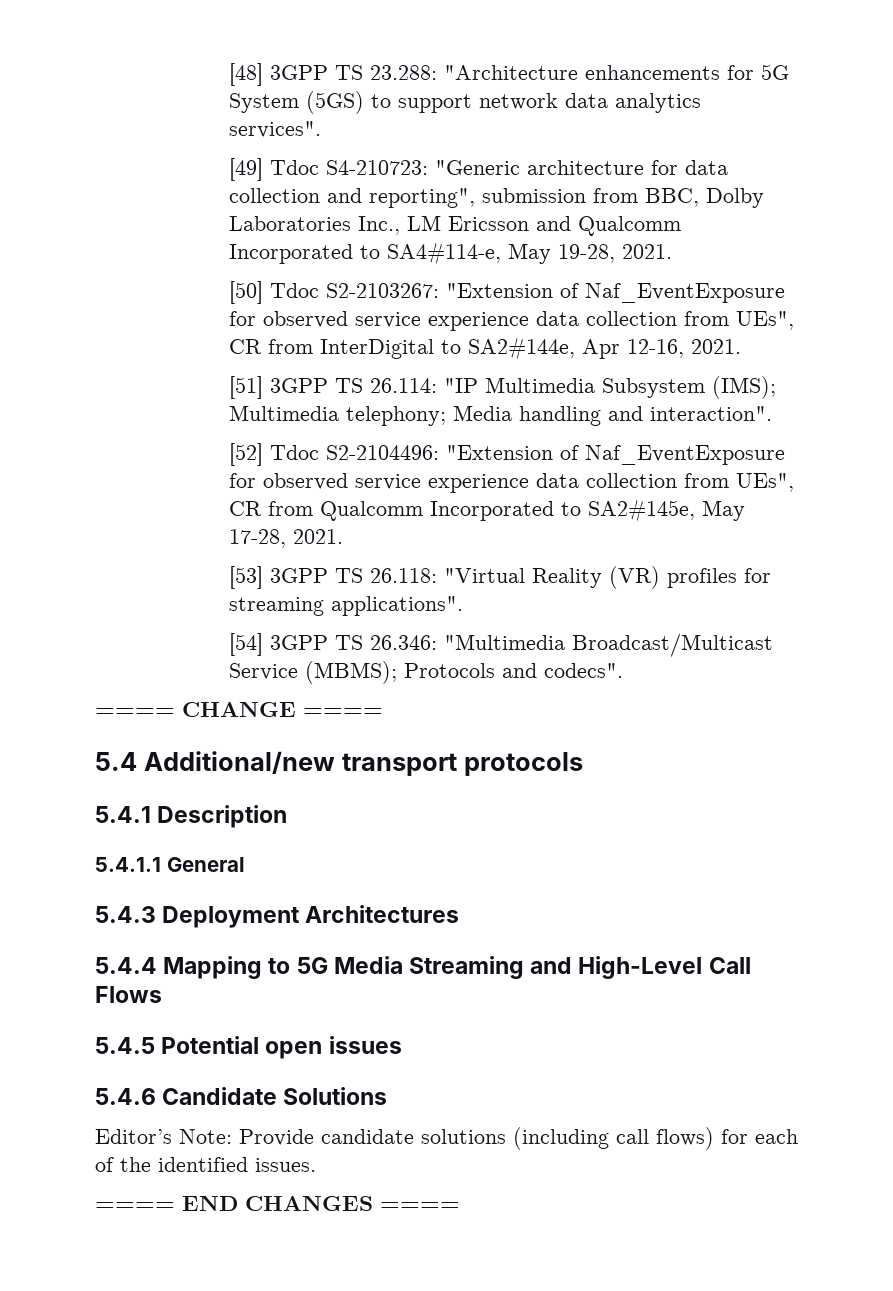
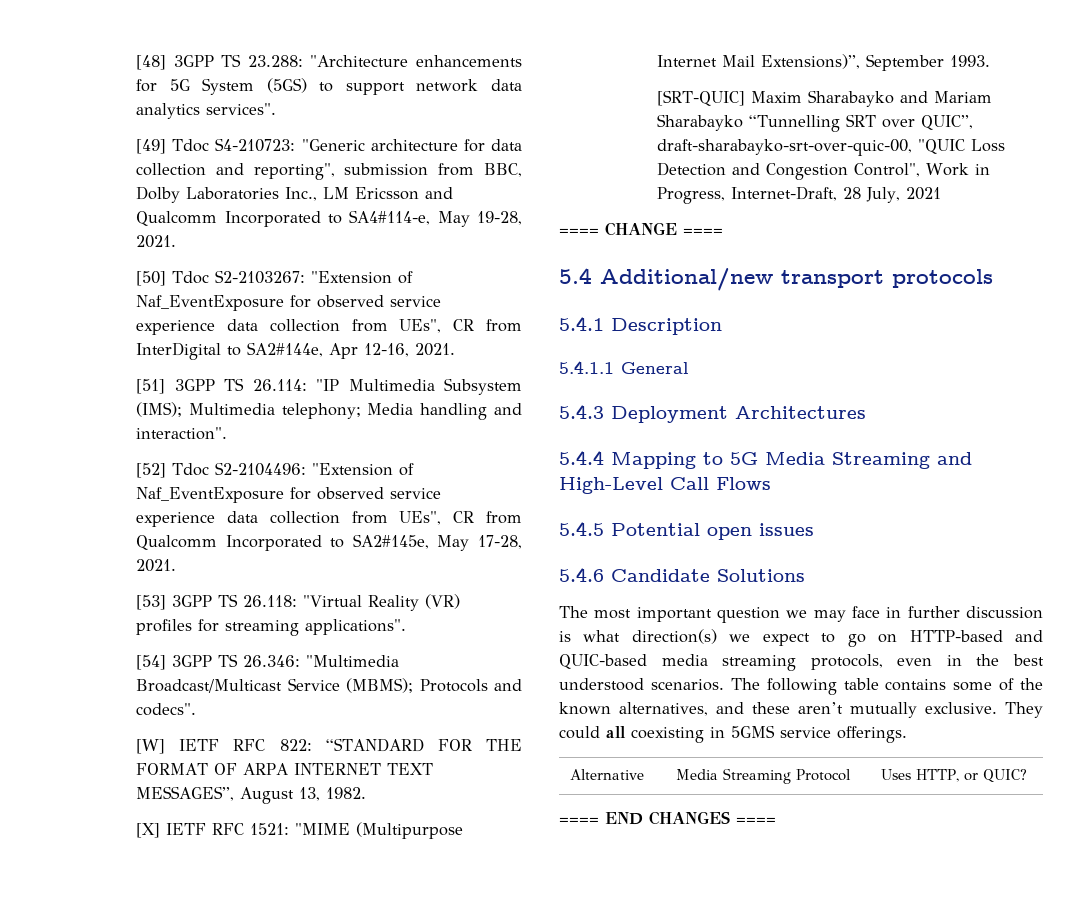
+ [W] IETF RFC 822: “STANDARD FOR THE FORMAT OF ARPA INTERNET TEXT MESSAGES”, August 13, 1982.
+ [X] IETF RFC 1521: "MIME (Multipurpose Internet Mail Extensions)”, September 1993.
+ [SRT-QUIC] Maxim Sharabayko and Mariam Sharabayko “Tunnelling SRT over QUIC”, draft-sharabayko-srt-over-quic-00, "QUIC Loss Detection and Congestion Control", Work in Progress, Internet-Draft, 28 July, 2021
- Editor’s Note: Provide candidate solutions (including call flows) for each of the identified issues.
+ The most important question we may face in further discussion is what direction(s) we expect to go on HTTP-based and QUIC-based media streaming protocols, even in the best understood scenarios. The following table contains some of the known alternatives, and these aren’t mutually exclusive. They could all coexisting in 5GMS service offerings.
+ Alternative | Media Streaming Protocol | Uses HTTP, or QUIC?

